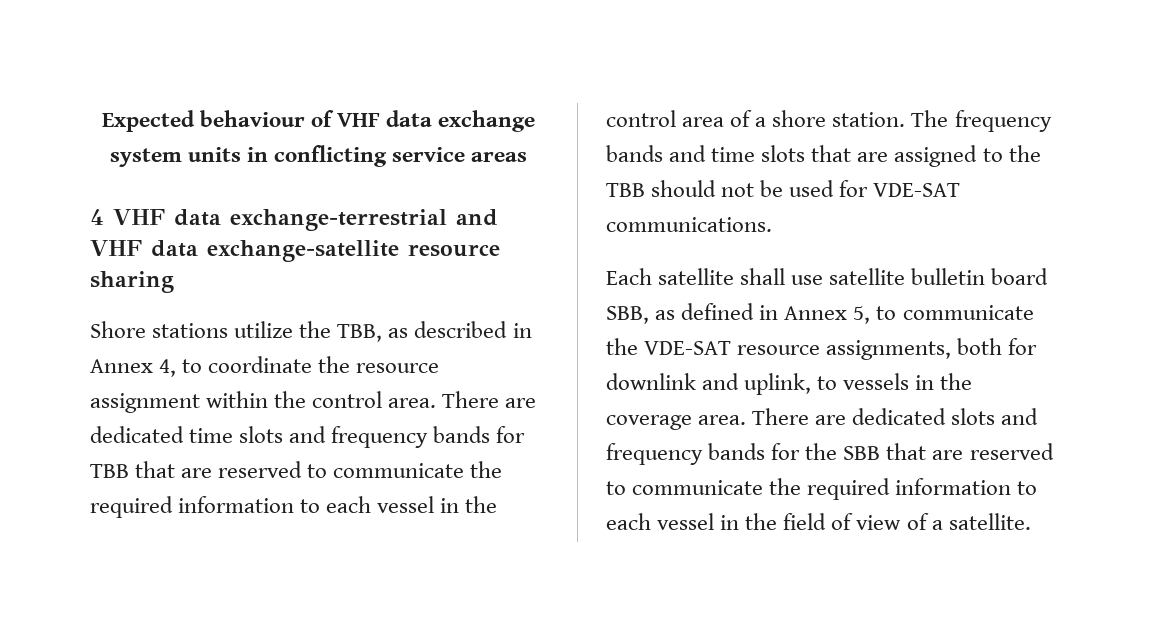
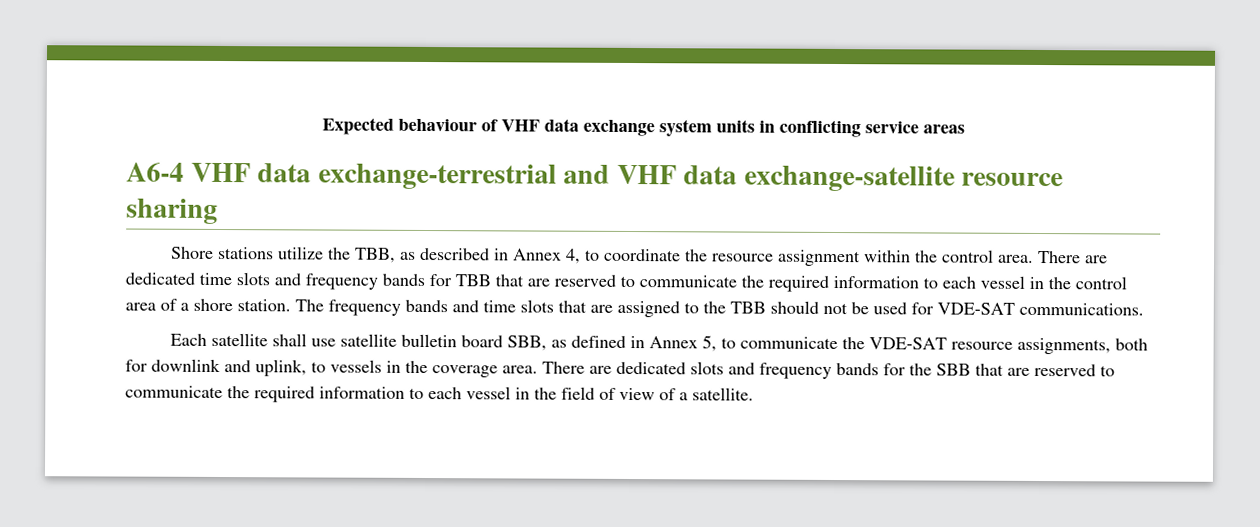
- 4 VHF data exchange-terrestrial and VHF data exchange-satellite resource sharing
+ A6-4 VHF data exchange-terrestrial and VHF data exchange-satellite resource sharing

